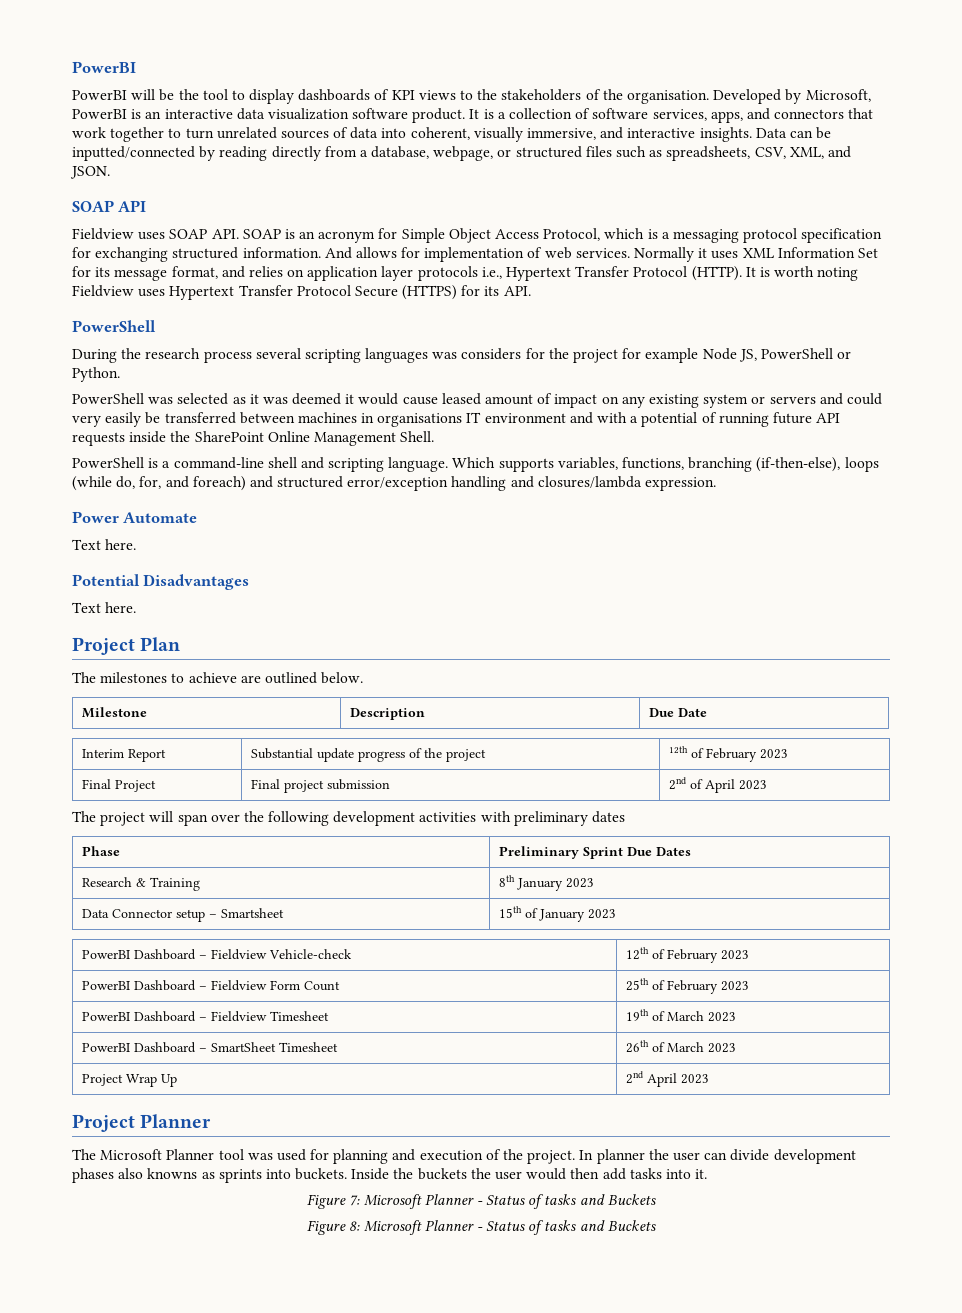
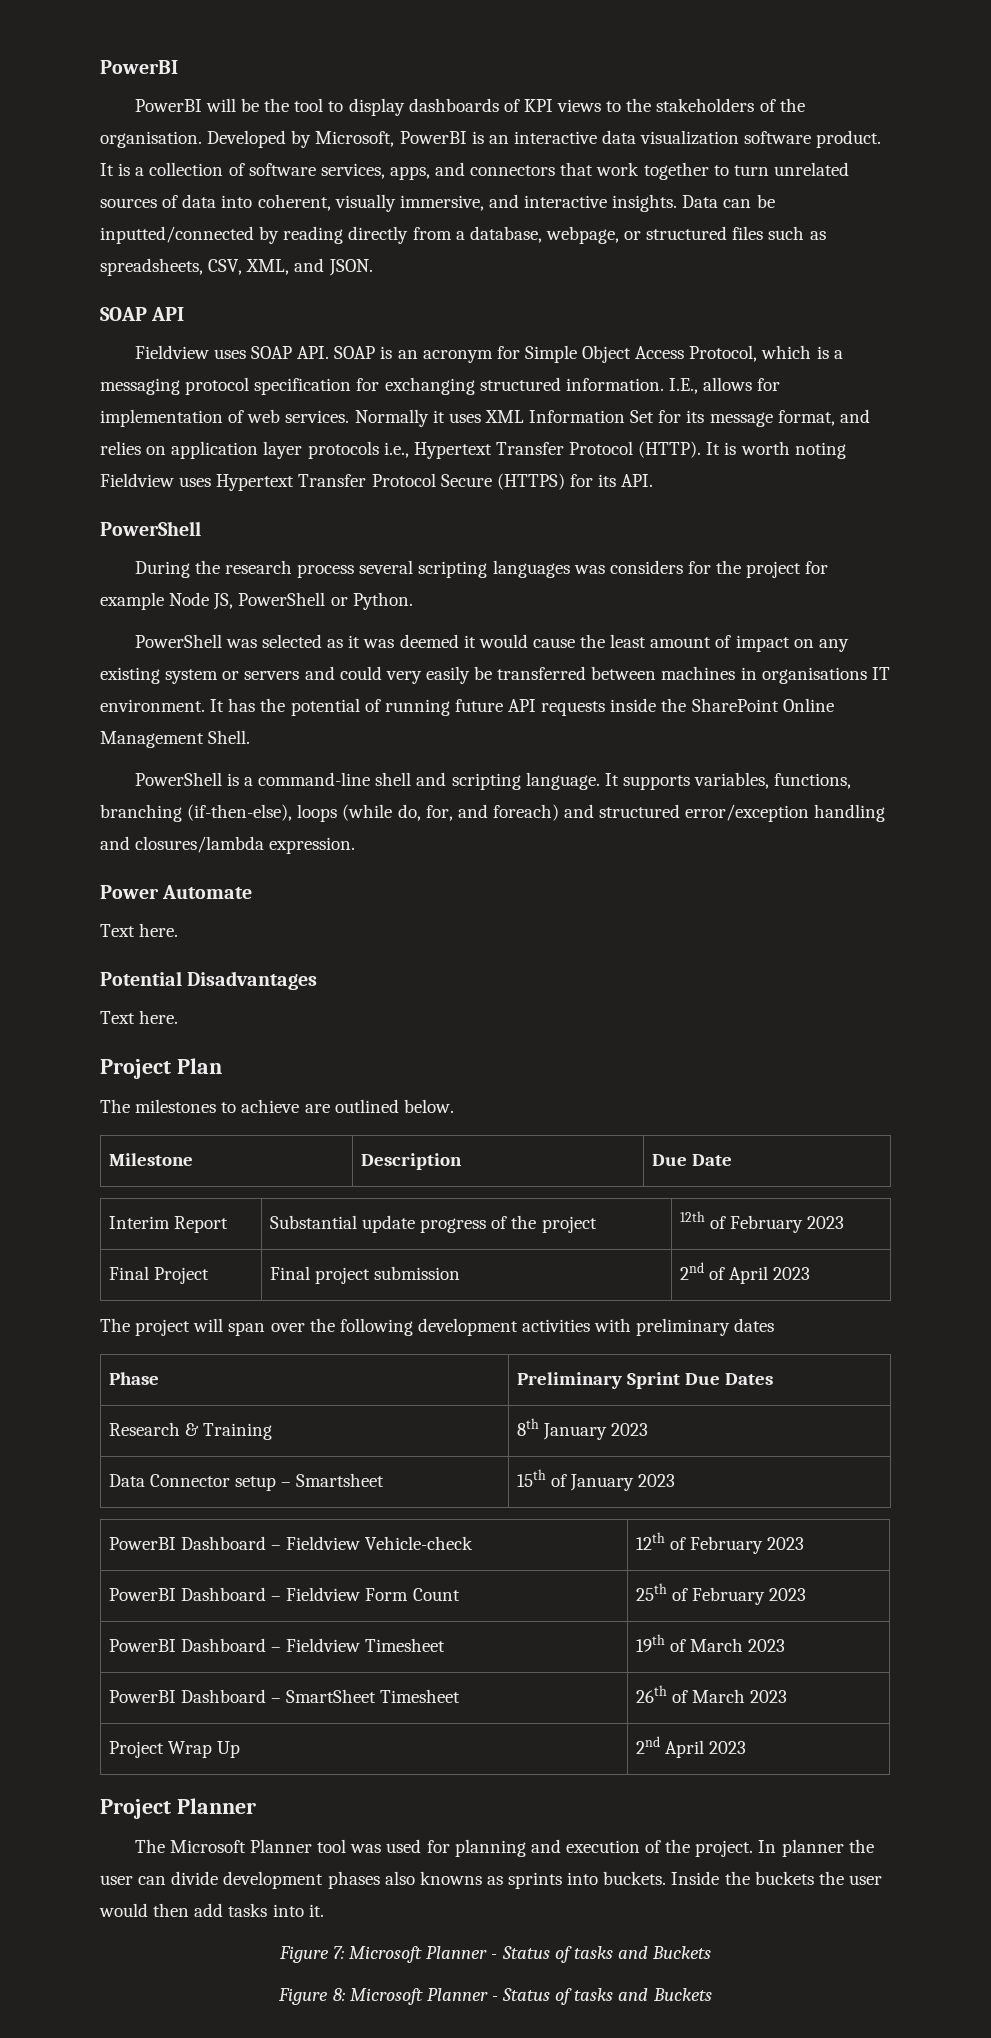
- And allows for implementation of web services.
+ I.E., allows for implementation of web services.
- PowerShell was selected as it was deemed it would cause leased amount of impact on any existing system or servers and could very easily be transferred between machines in organisations IT environment and with a potential of running future API requests inside the SharePoint Online Management Shell.
+ PowerShell was selected as it was deemed it would cause the least amount of impact on any existing system or servers and could very easily be transferred between machines in organisations IT environment. It has the potential of running future API requests inside the SharePoint Online Management Shell.
- Which supports variables, functions, branching (if-then-else), loops (while do, for, and foreach) and structured error/exception handling and closures/lambda expression.
+ It supports variables, functions, branching (if-then-else), loops (while do, for, and foreach) and structured error/exception handling and closures/lambda expression.

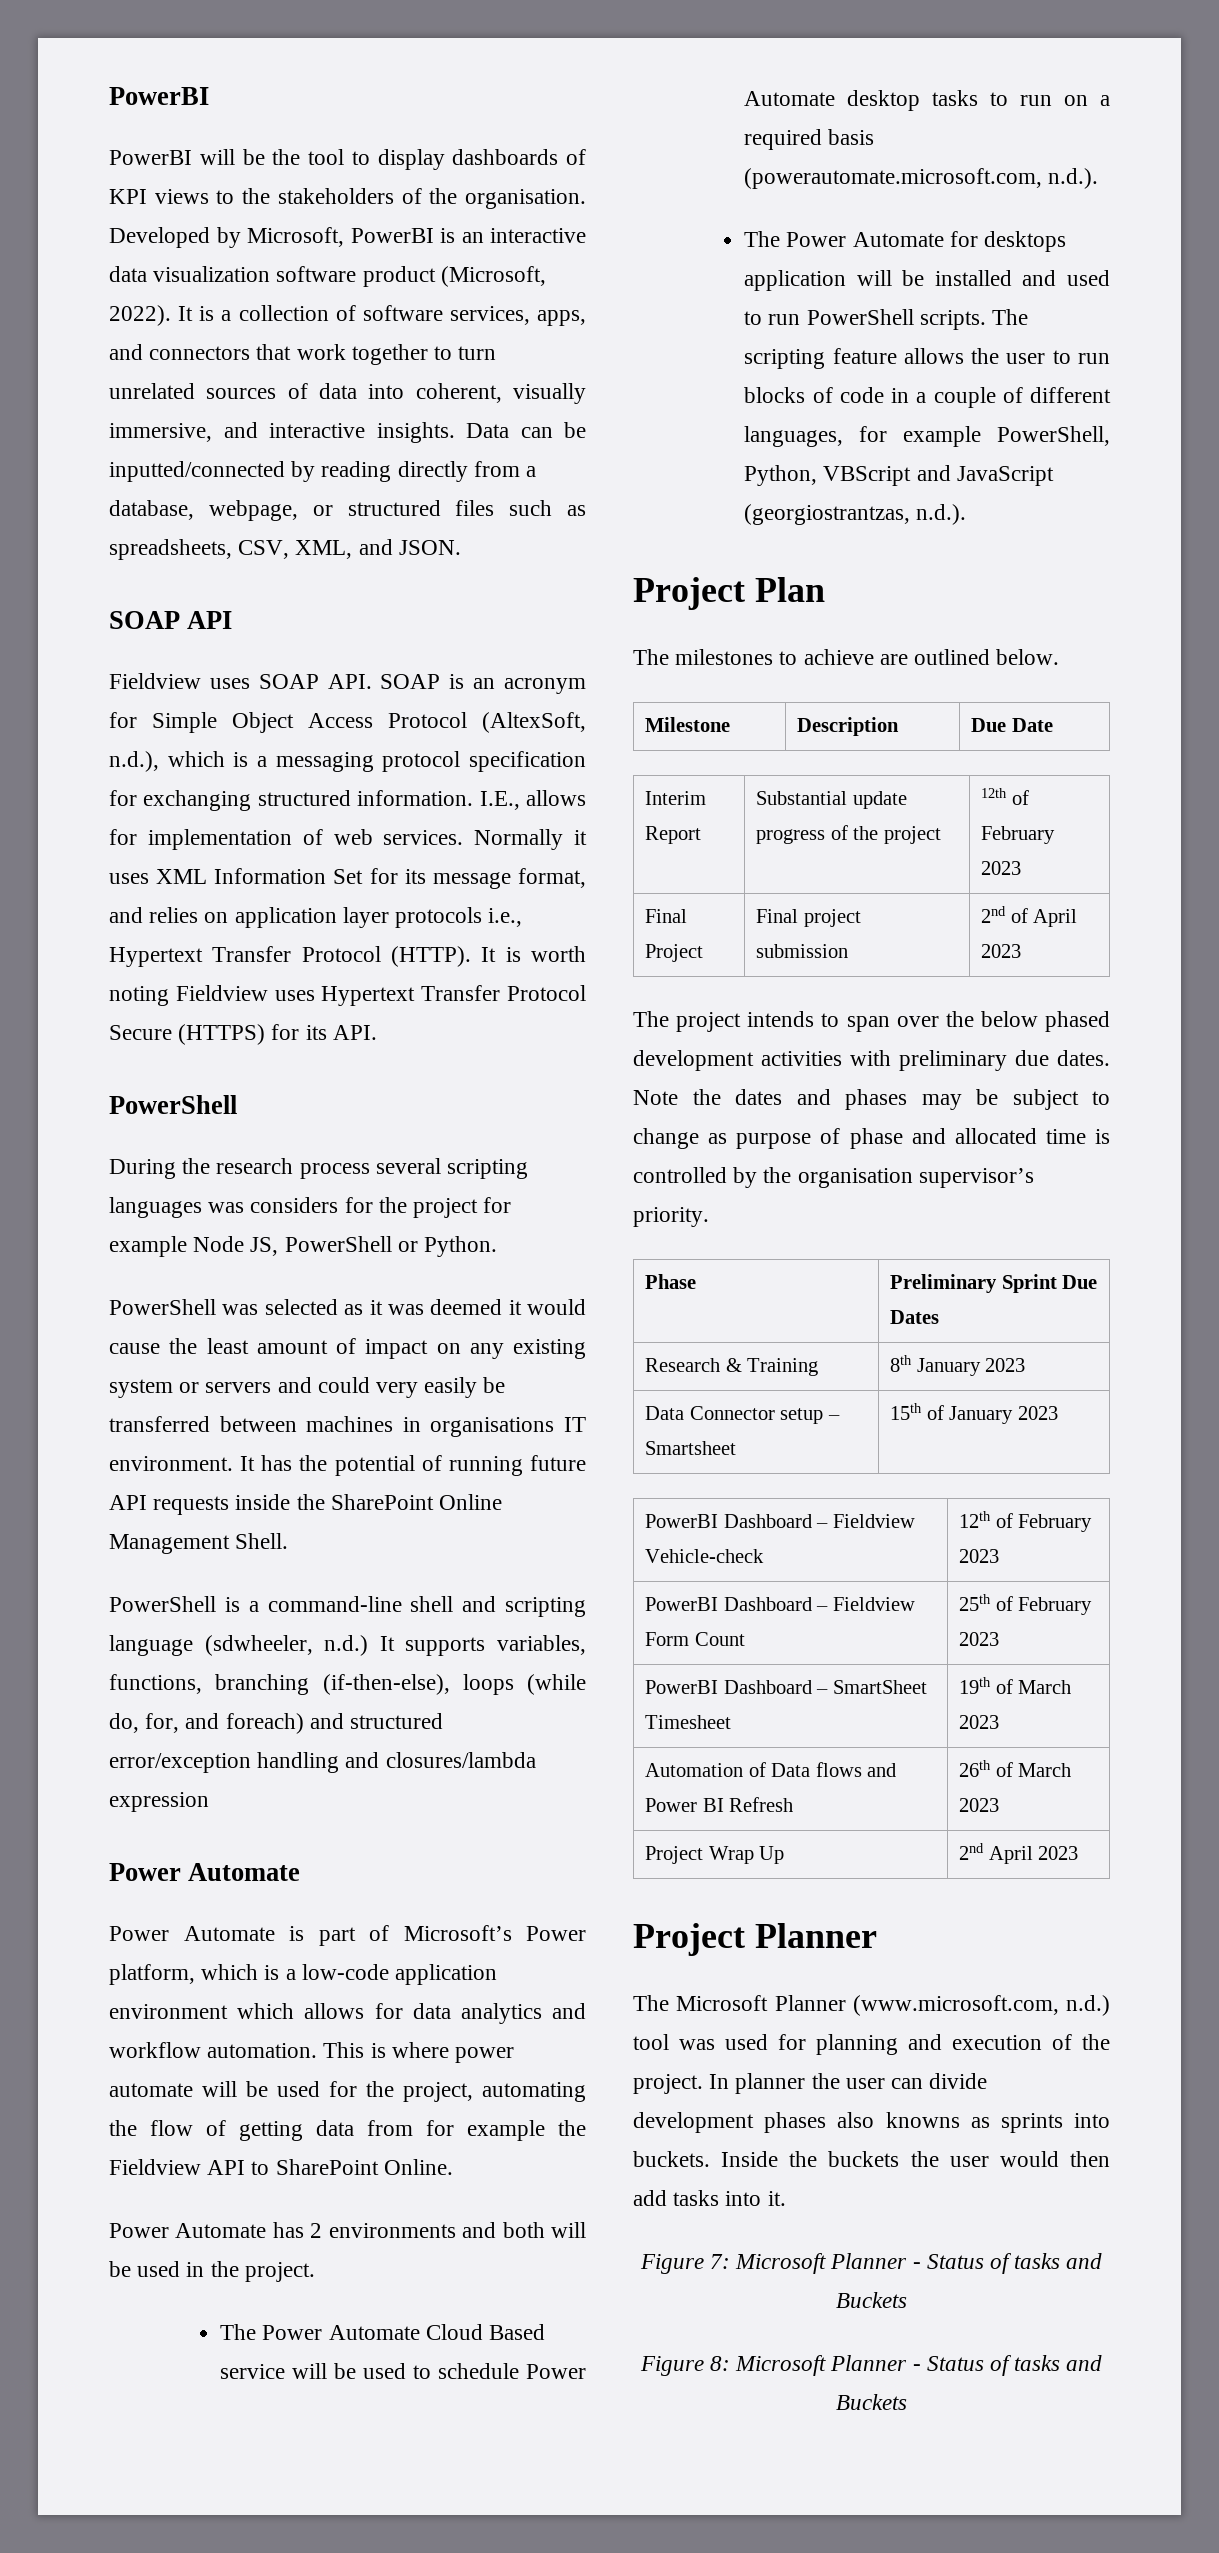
- Developed by Microsoft, PowerBI is an interactive data visualization software product.
+ Developed by Microsoft, PowerBI is an interactive data visualization software product (Microsoft, 2022).
- Fieldview uses SOAP API. SOAP is an acronym for Simple Object Access Protocol, which is a messaging protocol specification for exchanging structured information.
+ Fieldview uses SOAP API. SOAP is an acronym for Simple Object Access Protocol (AltexSoft, n.d.), which is a messaging protocol specification for exchanging structured information.
- PowerShell is a command-line shell and scripting language. It supports variables, functions, branching (if-then-else), loops (while do, for, and foreach) and structured error/exception handling and closures/lambda expression.
+ PowerShell is a command-line shell and scripting language (sdwheeler, n.d.) It supports variables, functions, branching (if-then-else), loops (while do, for, and foreach) and structured error/exception handling and closures/lambda expression
  Power Automate
- Text here.
- Potential Disadvantages
- Text here.
+ Power Automate is part of Microsoft’s Power platform, which is a low-code application environment which allows for data analytics and workflow automation. This is where power automate will be used for the project, automating the flow of getting data from for example the Fieldview API to SharePoint Online.
+ Power Automate has 2 environments and both will be used in the project.
+ The Power Automate Cloud Based service will be used to schedule Power Automate desktop tasks to run on a required basis (powerautomate.microsoft.com, n.d.).
+ The Power Automate for desktops application will be installed and used to run PowerShell scripts. The scripting feature allows the user to run blocks of code in a couple of different languages, for example PowerShell, Python, VBScript and JavaScript (georgiostrantzas, n.d.).
- The project will span over the following development activities with preliminary dates
+ The project intends to span over the below phased development activities with preliminary due dates. Note the dates and phases may be subject to change as purpose of phase and allocated time is controlled by the organisation supervisor’s priority.
- PowerBI Dashboard – Fieldview Timesheet | 19th of March 2023
+ PowerBI Dashboard – SmartSheet Timesheet | 19th of March 2023
- PowerBI Dashboard – SmartSheet Timesheet | 26th of March 2023
+ Automation of Data flows and Power BI Refresh | 26th of March 2023
- The Microsoft Planner tool was used for planning and execution of the project.
+ The Microsoft Planner (www.microsoft.com, n.d.) tool was used for planning and execution of the project.

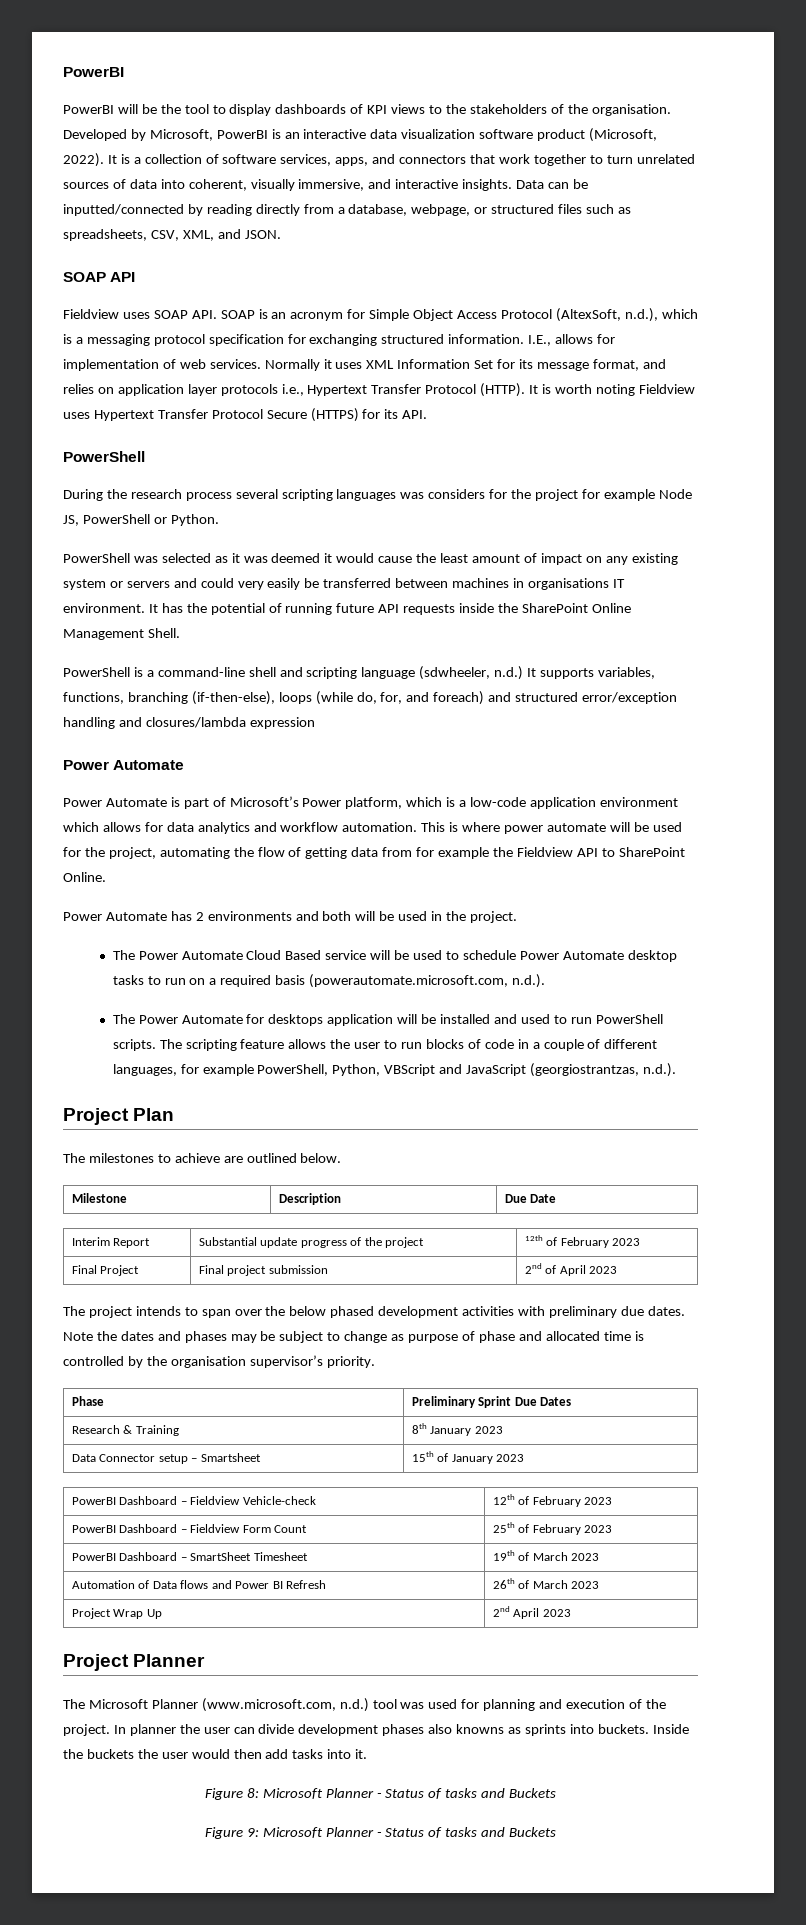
- Figure 7: Microsoft Planner - Status of tasks and Buckets
+ Figure 8: Microsoft Planner - Status of tasks and Buckets
- Figure 8: Microsoft Planner - Status of tasks and Buckets
+ Figure 9: Microsoft Planner - Status of tasks and Buckets

